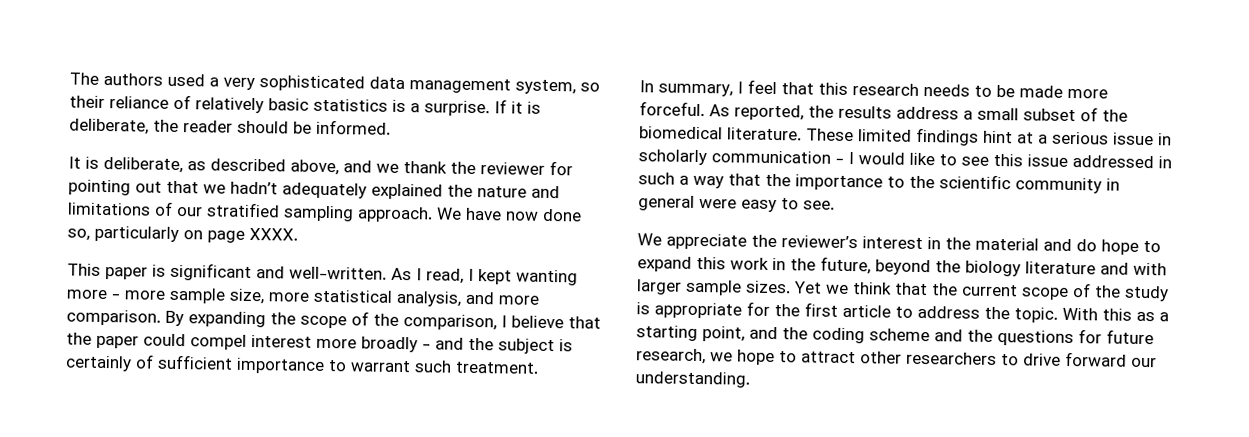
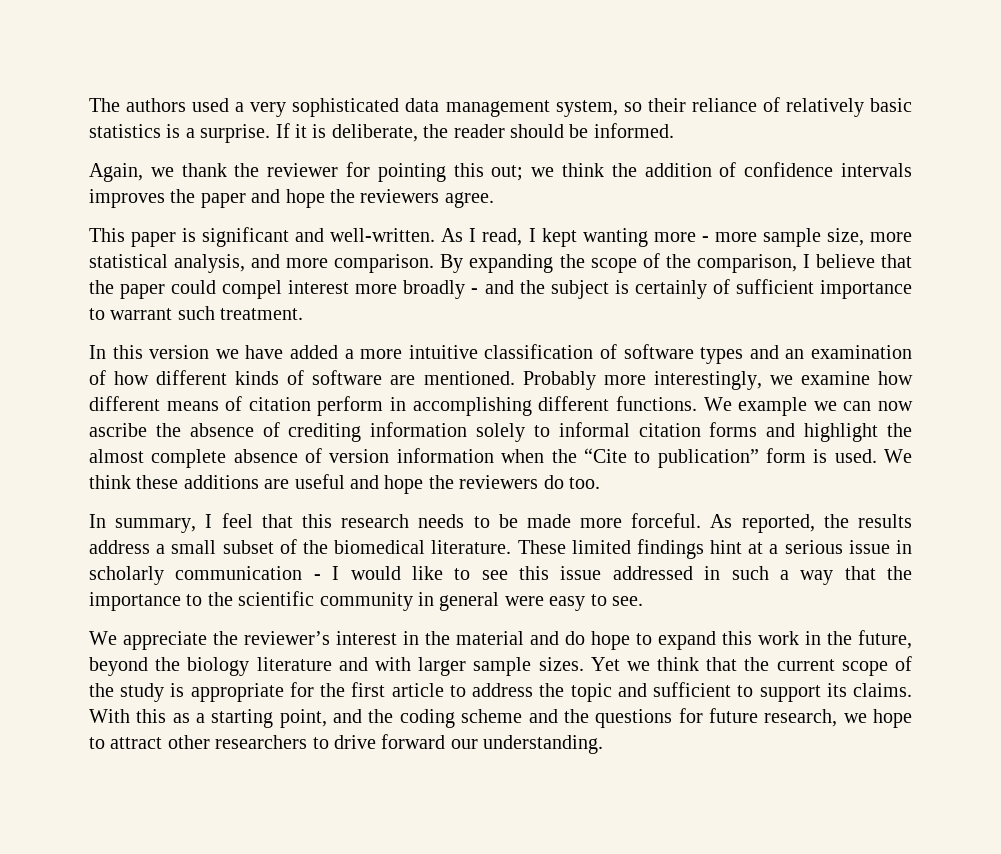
- It is deliberate, as described above, and we thank the reviewer for pointing out that we hadn’t adequately explained the nature and limitations of our stratified sampling approach. We have now done so, particularly on page XXXX.
+ Again, we thank the reviewer for pointing this out; we think the addition of confidence intervals improves the paper and hope the reviewers agree.
+ In this version we have added a more intuitive classification of software types and an examination of how different kinds of software are mentioned. Probably more interestingly, we examine how different means of citation perform in accomplishing different functions. We example we can now ascribe the absence of crediting information solely to informal citation forms and highlight the almost complete absence of version information when the “Cite to publication” form is used. We think these additions are useful and hope the reviewers do too.
- Yet we think that the current scope of the study is appropriate for the first article to address the topic.
+ Yet we think that the current scope of the study is appropriate for the first article to address the topic and sufficient to support its claims.

